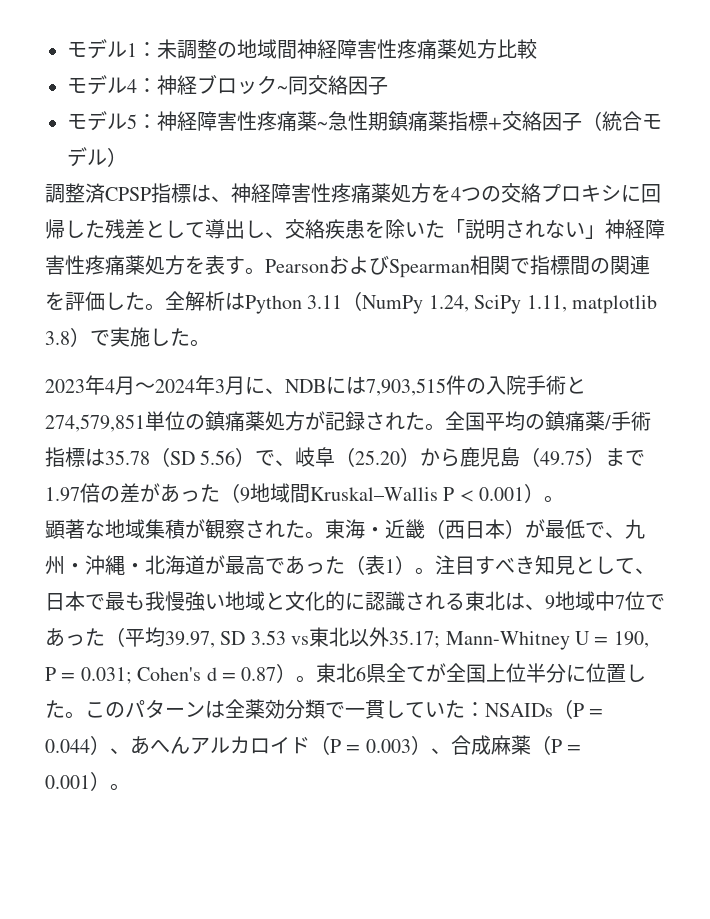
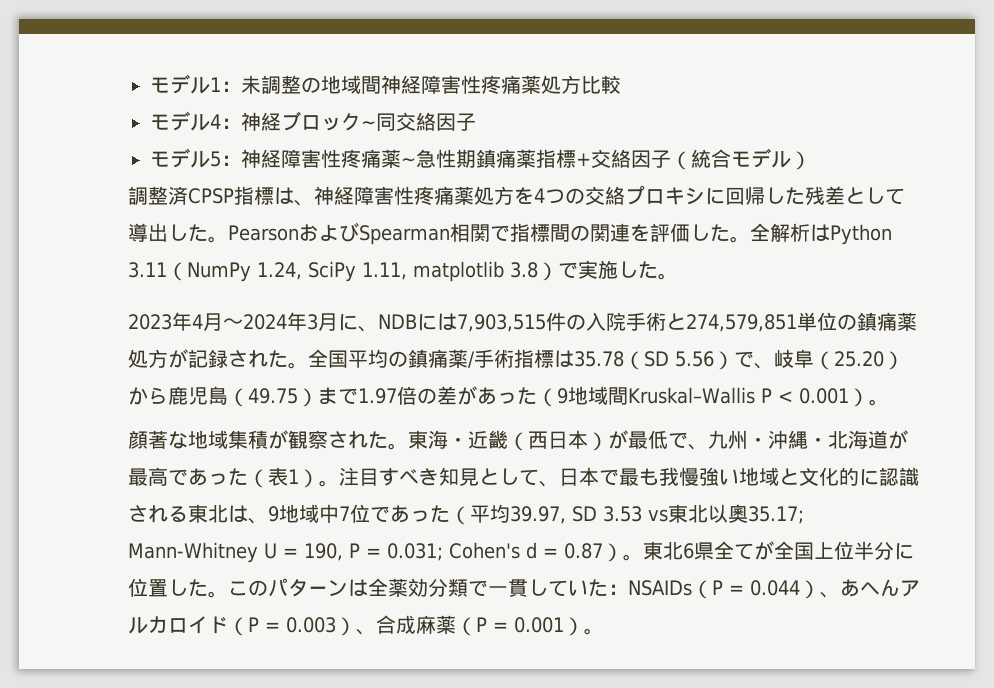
- 調整済CPSP指標は、神経障害性疼痛薬処方を4つの交絡プロキシに回帰した残差として導出し、交絡疾患を除いた「説明されない」神経障害性疼痛薬処方を表す。
+ 調整済CPSP指標は、神経障害性疼痛薬処方を4つの交絡プロキシに回帰した残差として導出した。
- 顕著な地域集積が観察された。
+ 顔著な地域集積が観察された。
- 注目すべき知見として、日本で最も我慢強い地域と文化的に認識される東北は、9地域中7位であった（平均39.97, SD 3.53 vs東北以外35.17; Mann-Whitney U = 190, P = 0.031; Cohen's d = 0.87）。
+ 注目すべき知見として、日本で最も我慢強い地域と文化的に認識される東北は、9地域中7位であった（平均39.97, SD 3.53 vs東北以奧35.17; Mann-Whitney U = 190, P = 0.031; Cohen's d = 0.87）。

